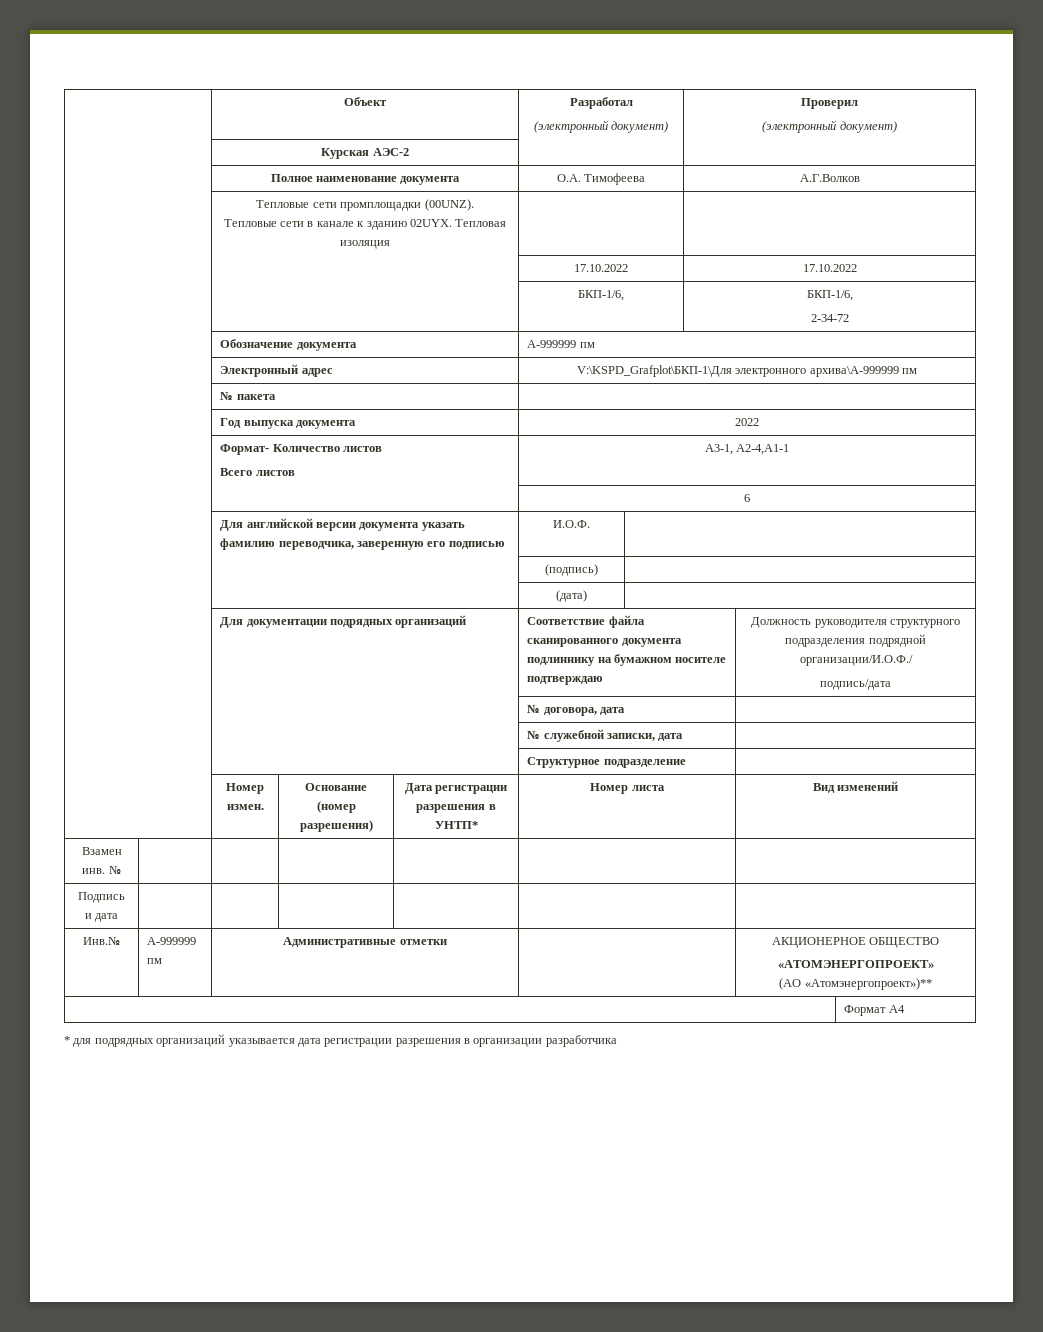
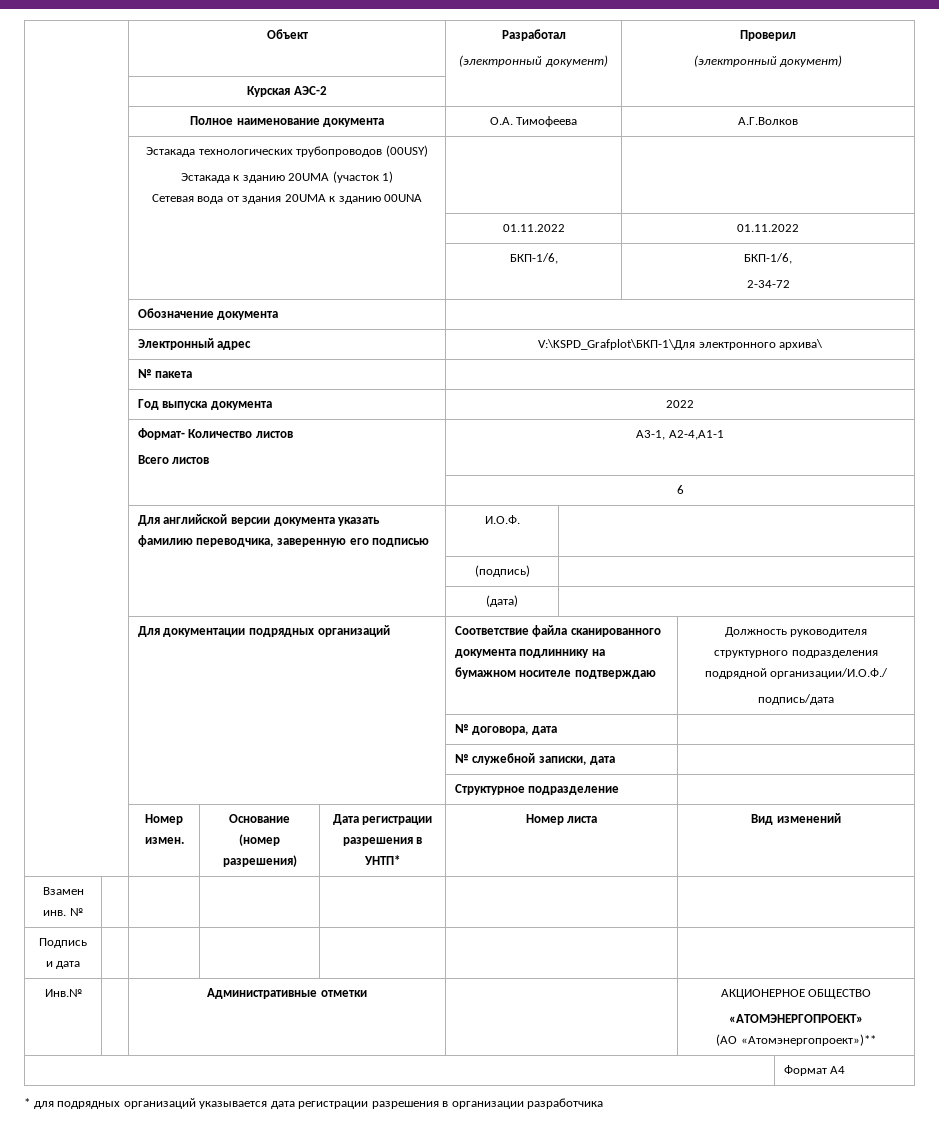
- | Тепловые сети промплощадки (00UNZ).
- Тепловые сети в канале к зданию 02UYX. Тепловая изоляция | |
- | | 17.10.2022 | 17.10.2022
+ | Эстакада технологических трубопроводов (00USY)
+ Эстакада к зданию 20UMA (участок 1)
+ Сетевая вода от здания 20UMA к зданию 00UNA | |
+ | | 01.11.2022 | 01.11.2022
- | Обозначение документа | А-999999 пм
+ | Обозначение документа |
- | Электронный адрес | V:\KSPD_Grafplot\БКП-1\Для электронного архива\А-999999 пм
+ | Электронный адрес | V:\KSPD_Grafplot\БКП-1\Для электронного архива\
- Инв.№ | А-999999 пм | Административные отметки | | АКЦИОНЕРНОЕ ОБЩЕСТВО
+ Инв.№ | | Административные отметки | | АКЦИОНЕРНОЕ ОБЩЕСТВО

